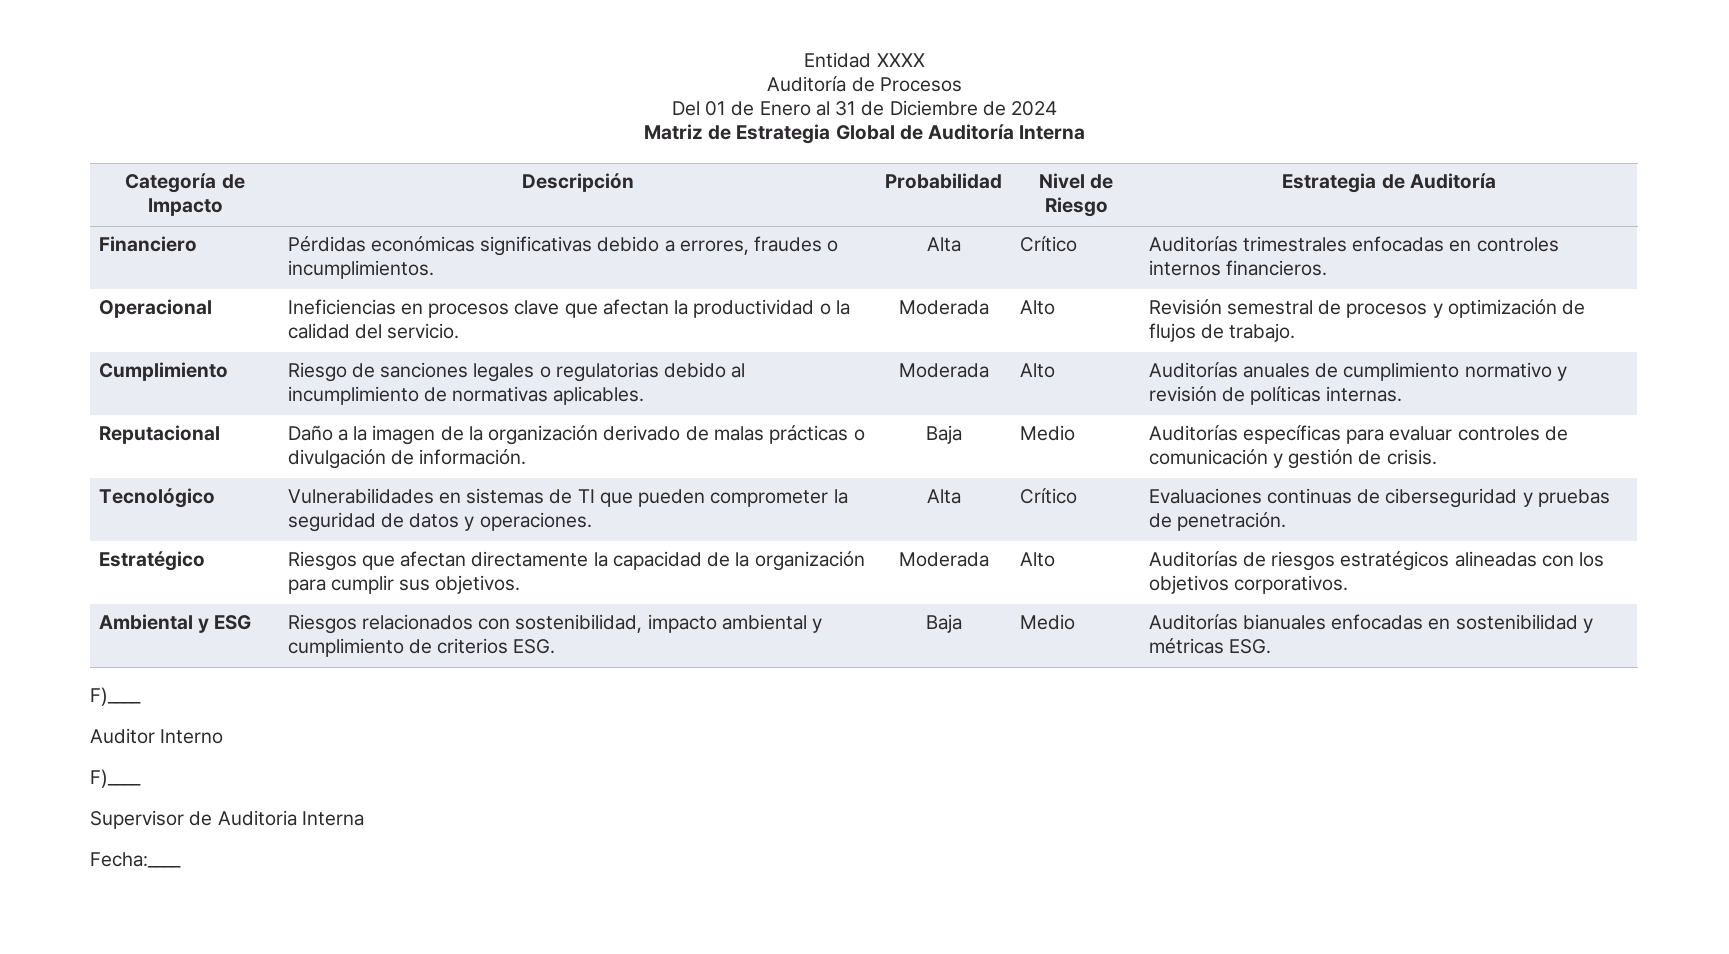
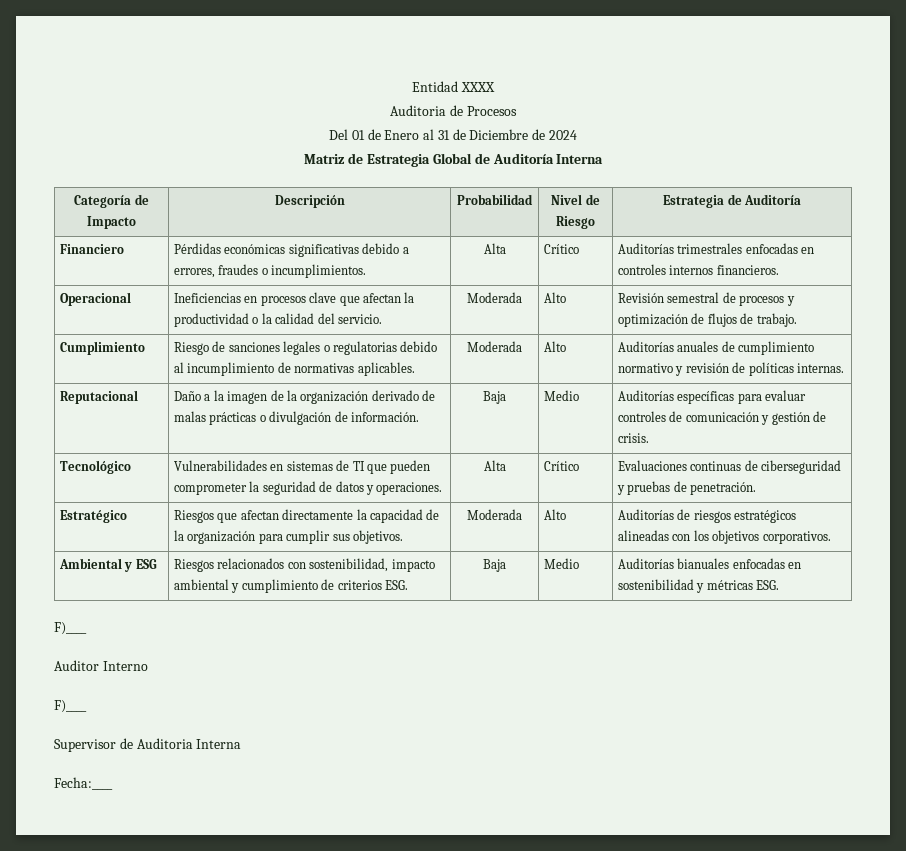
- Auditoría de Procesos
+ Auditoria de Procesos

